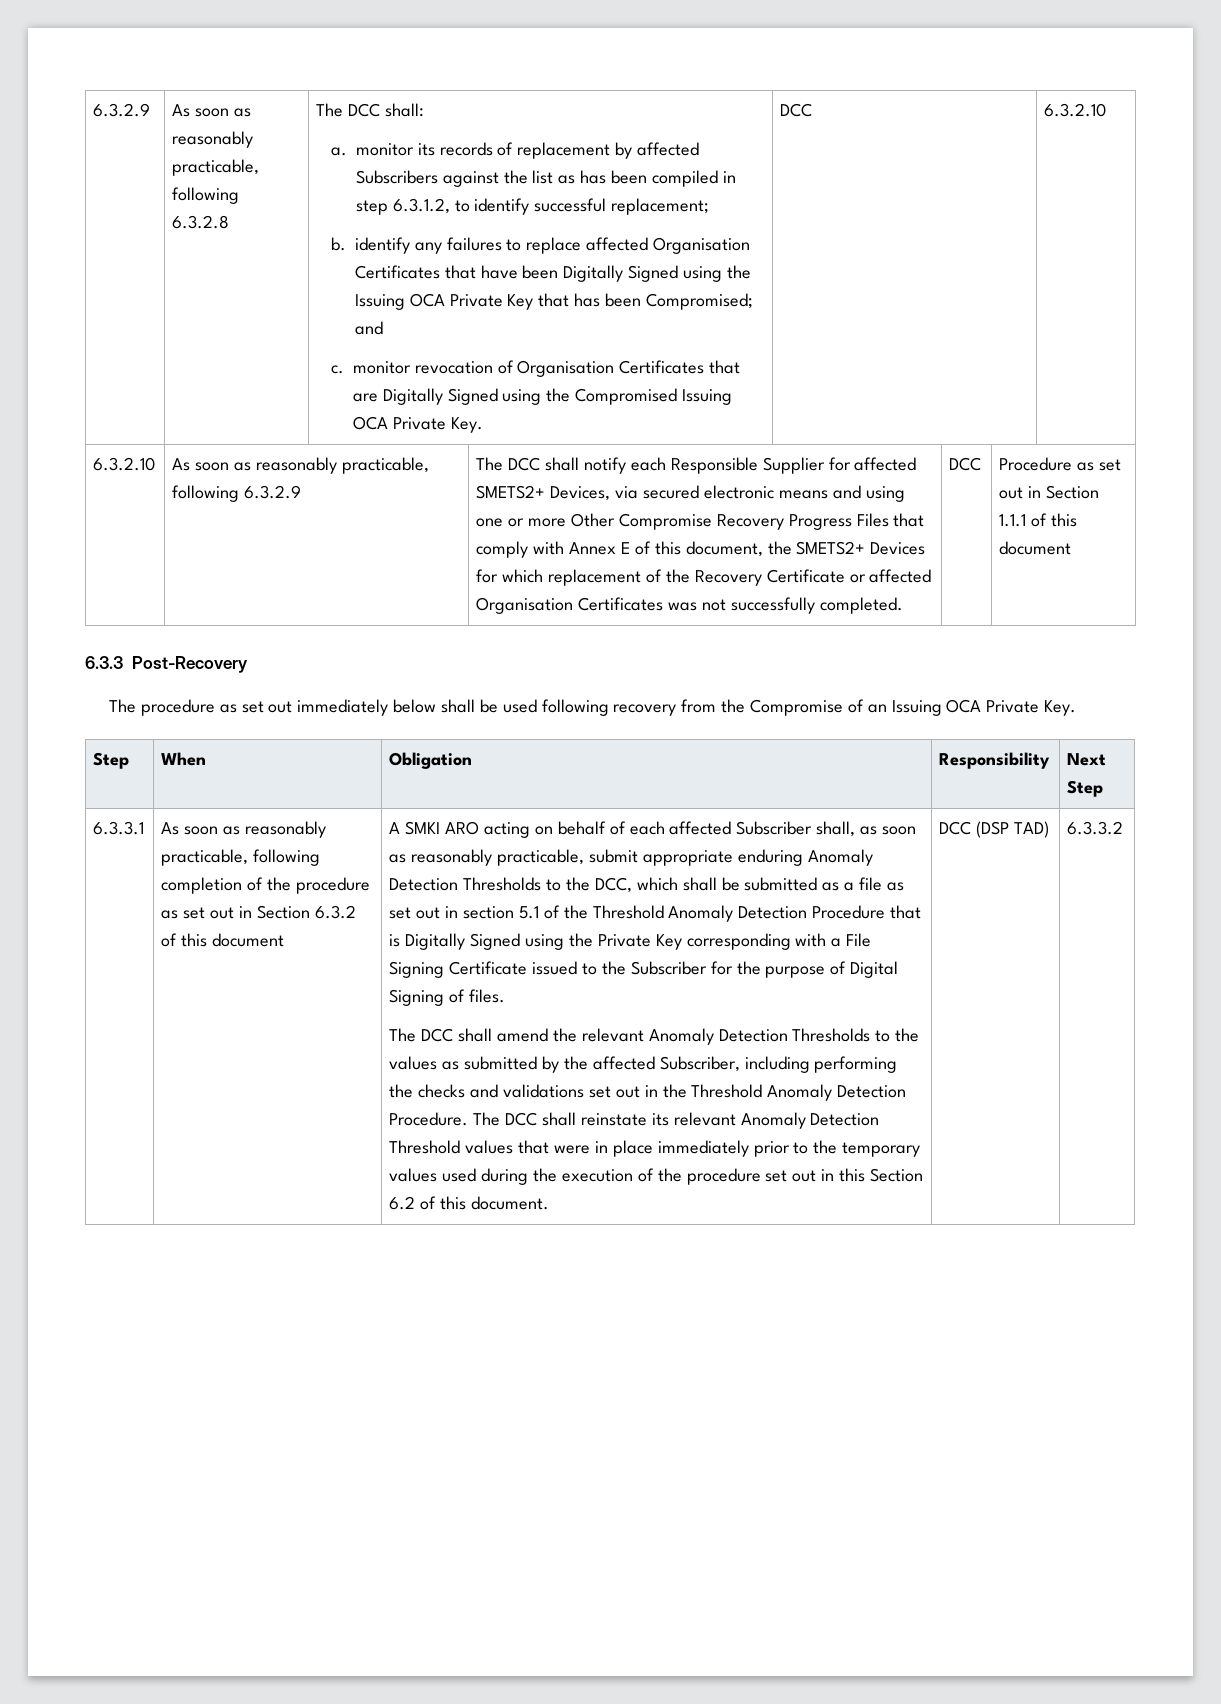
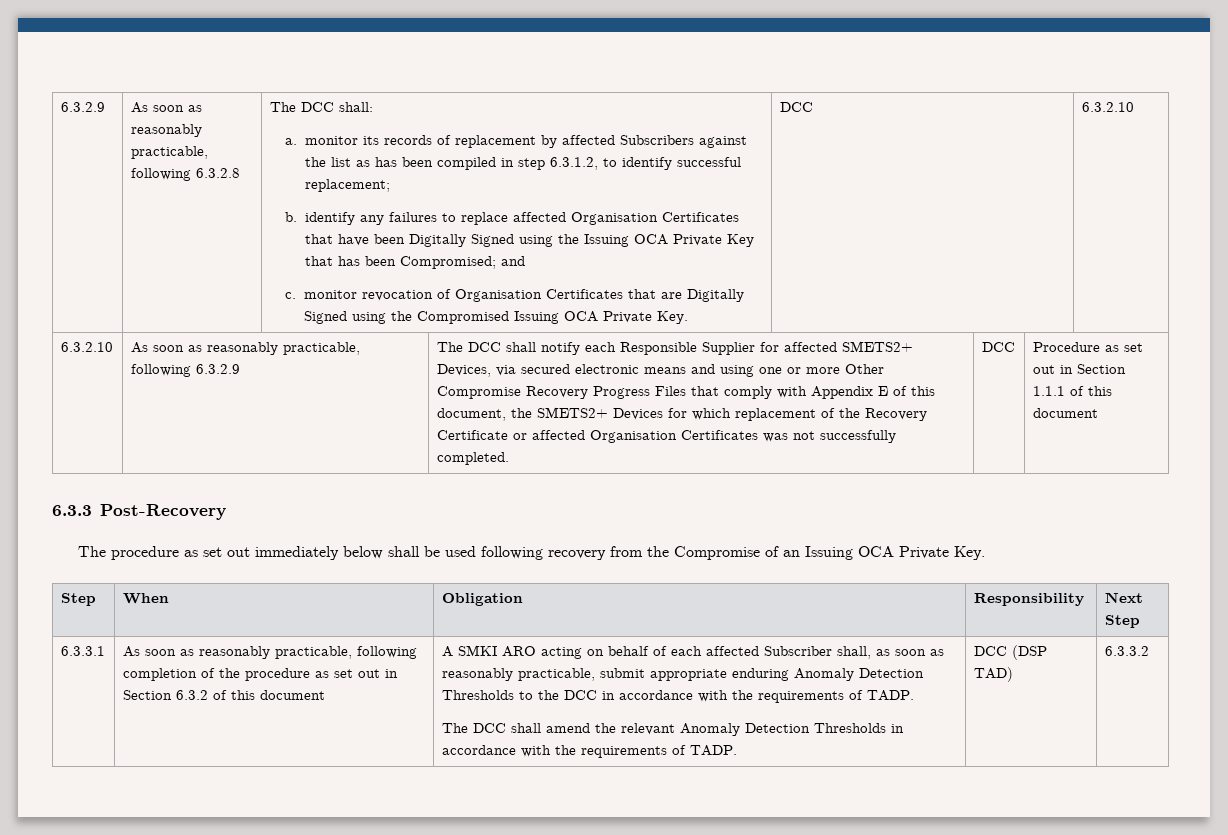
- The DCC shall notify each Responsible Supplier for affected SMETS2+ Devices, via secured electronic means and using one or more Other Compromise Recovery Progress Files that comply with Annex E of this document, the SMETS2+ Devices for which replacement of the Recovery Certificate or affected Organisation Certificates was not successfully completed.
+ The DCC shall notify each Responsible Supplier for affected SMETS2+ Devices, via secured electronic means and using one or more Other Compromise Recovery Progress Files that comply with Appendix E of this document, the SMETS2+ Devices for which replacement of the Recovery Certificate or affected Organisation Certificates was not successfully completed.
- A SMKI ARO acting on behalf of each affected Subscriber shall, as soon as reasonably practicable, submit appropriate enduring Anomaly Detection Thresholds to the DCC, which shall be submitted as a file as set out in section 5.1 of the Threshold Anomaly Detection Procedure that is Digitally Signed using the Private Key corresponding with a File Signing Certificate issued to the Subscriber for the purpose of Digital Signing of files.
+ A SMKI ARO acting on behalf of each affected Subscriber shall, as soon as reasonably practicable, submit appropriate enduring Anomaly Detection Thresholds to the DCC in accordance with the requirements of TADP.
- The DCC shall amend the relevant Anomaly Detection Thresholds to the values as submitted by the affected Subscriber, including performing the checks and validations set out in the Threshold Anomaly Detection Procedure. The DCC shall reinstate its relevant Anomaly Detection Threshold values that were in place immediately prior to the temporary values used during the execution of the procedure set out in this Section 6.2 of this document.
+ The DCC shall amend the relevant Anomaly Detection Thresholds in accordance with the requirements of TADP.

